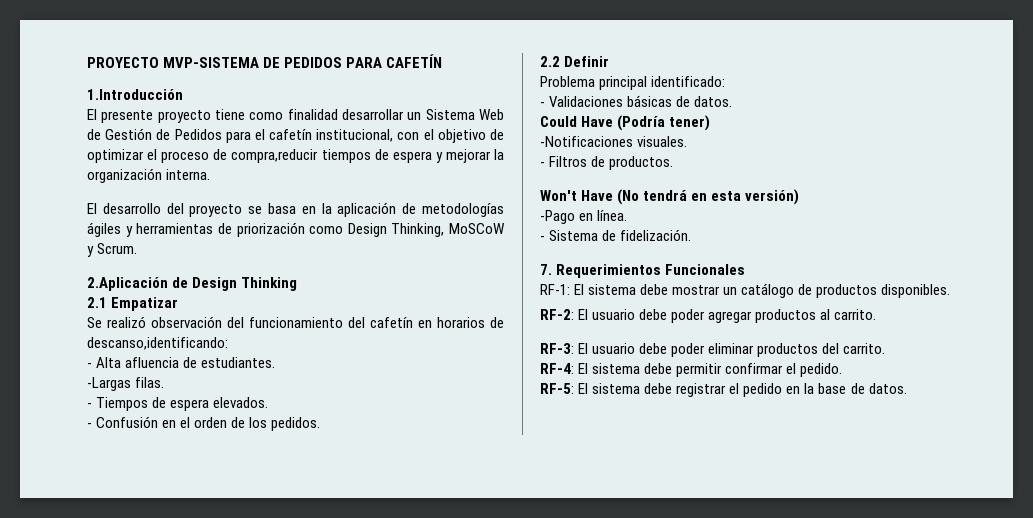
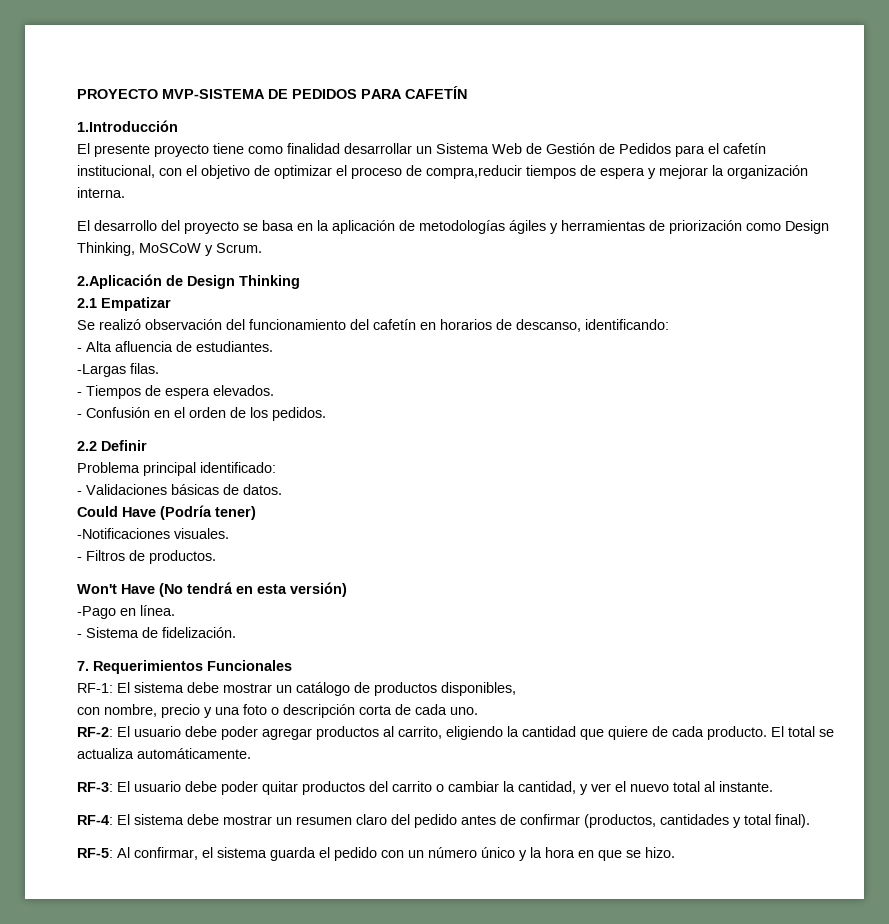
- Se realizó observación del funcionamiento del cafetín en horarios de descanso,identificando:
+ Se realizó observación del funcionamiento del cafetín en horarios de descanso, identificando:
- RF-1: El sistema debe mostrar un catálogo de productos disponibles.
+ RF-1: El sistema debe mostrar un catálogo de productos disponibles,
+ con nombre, precio y una foto o descripción corta de cada uno.
- RF-2: El usuario debe poder agregar productos al carrito.
+ RF-2: El usuario debe poder agregar productos al carrito, eligiendo la cantidad que quiere de cada producto. El total se actualiza automáticamente.
- RF-3: El usuario debe poder eliminar productos del carrito.
- RF-4: El sistema debe permitir confirmar el pedido.
- RF-5: El sistema debe registrar el pedido en la base de datos.
+ RF-3: El usuario debe poder quitar productos del carrito o cambiar la cantidad, y ver el nuevo total al instante.
+ RF-4: El sistema debe mostrar un resumen claro del pedido antes de confirmar (productos, cantidades y total final).
+ RF-5: Al confirmar, el sistema guarda el pedido con un número único y la hora en que se hizo.

